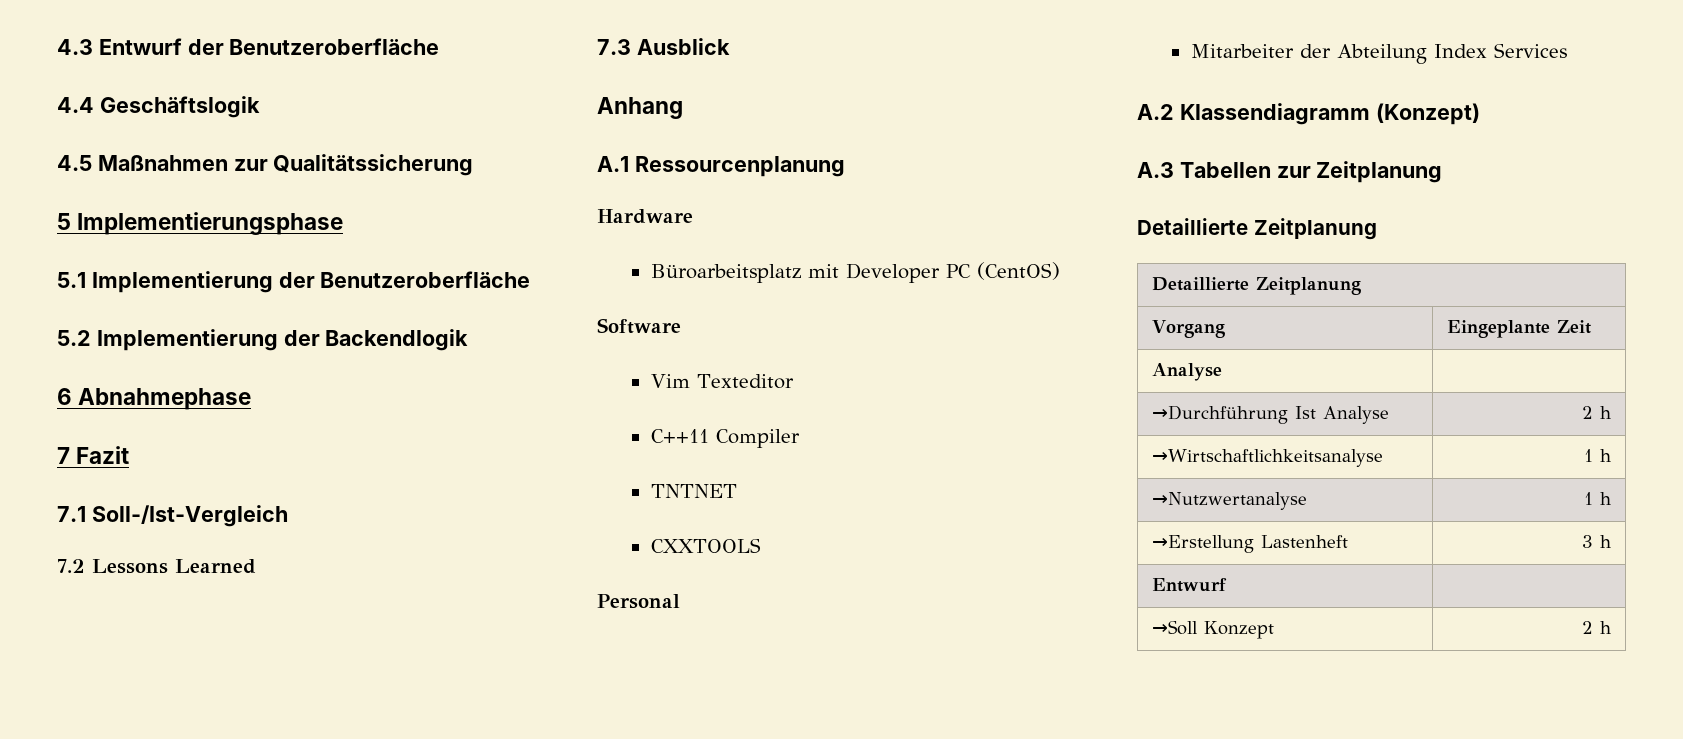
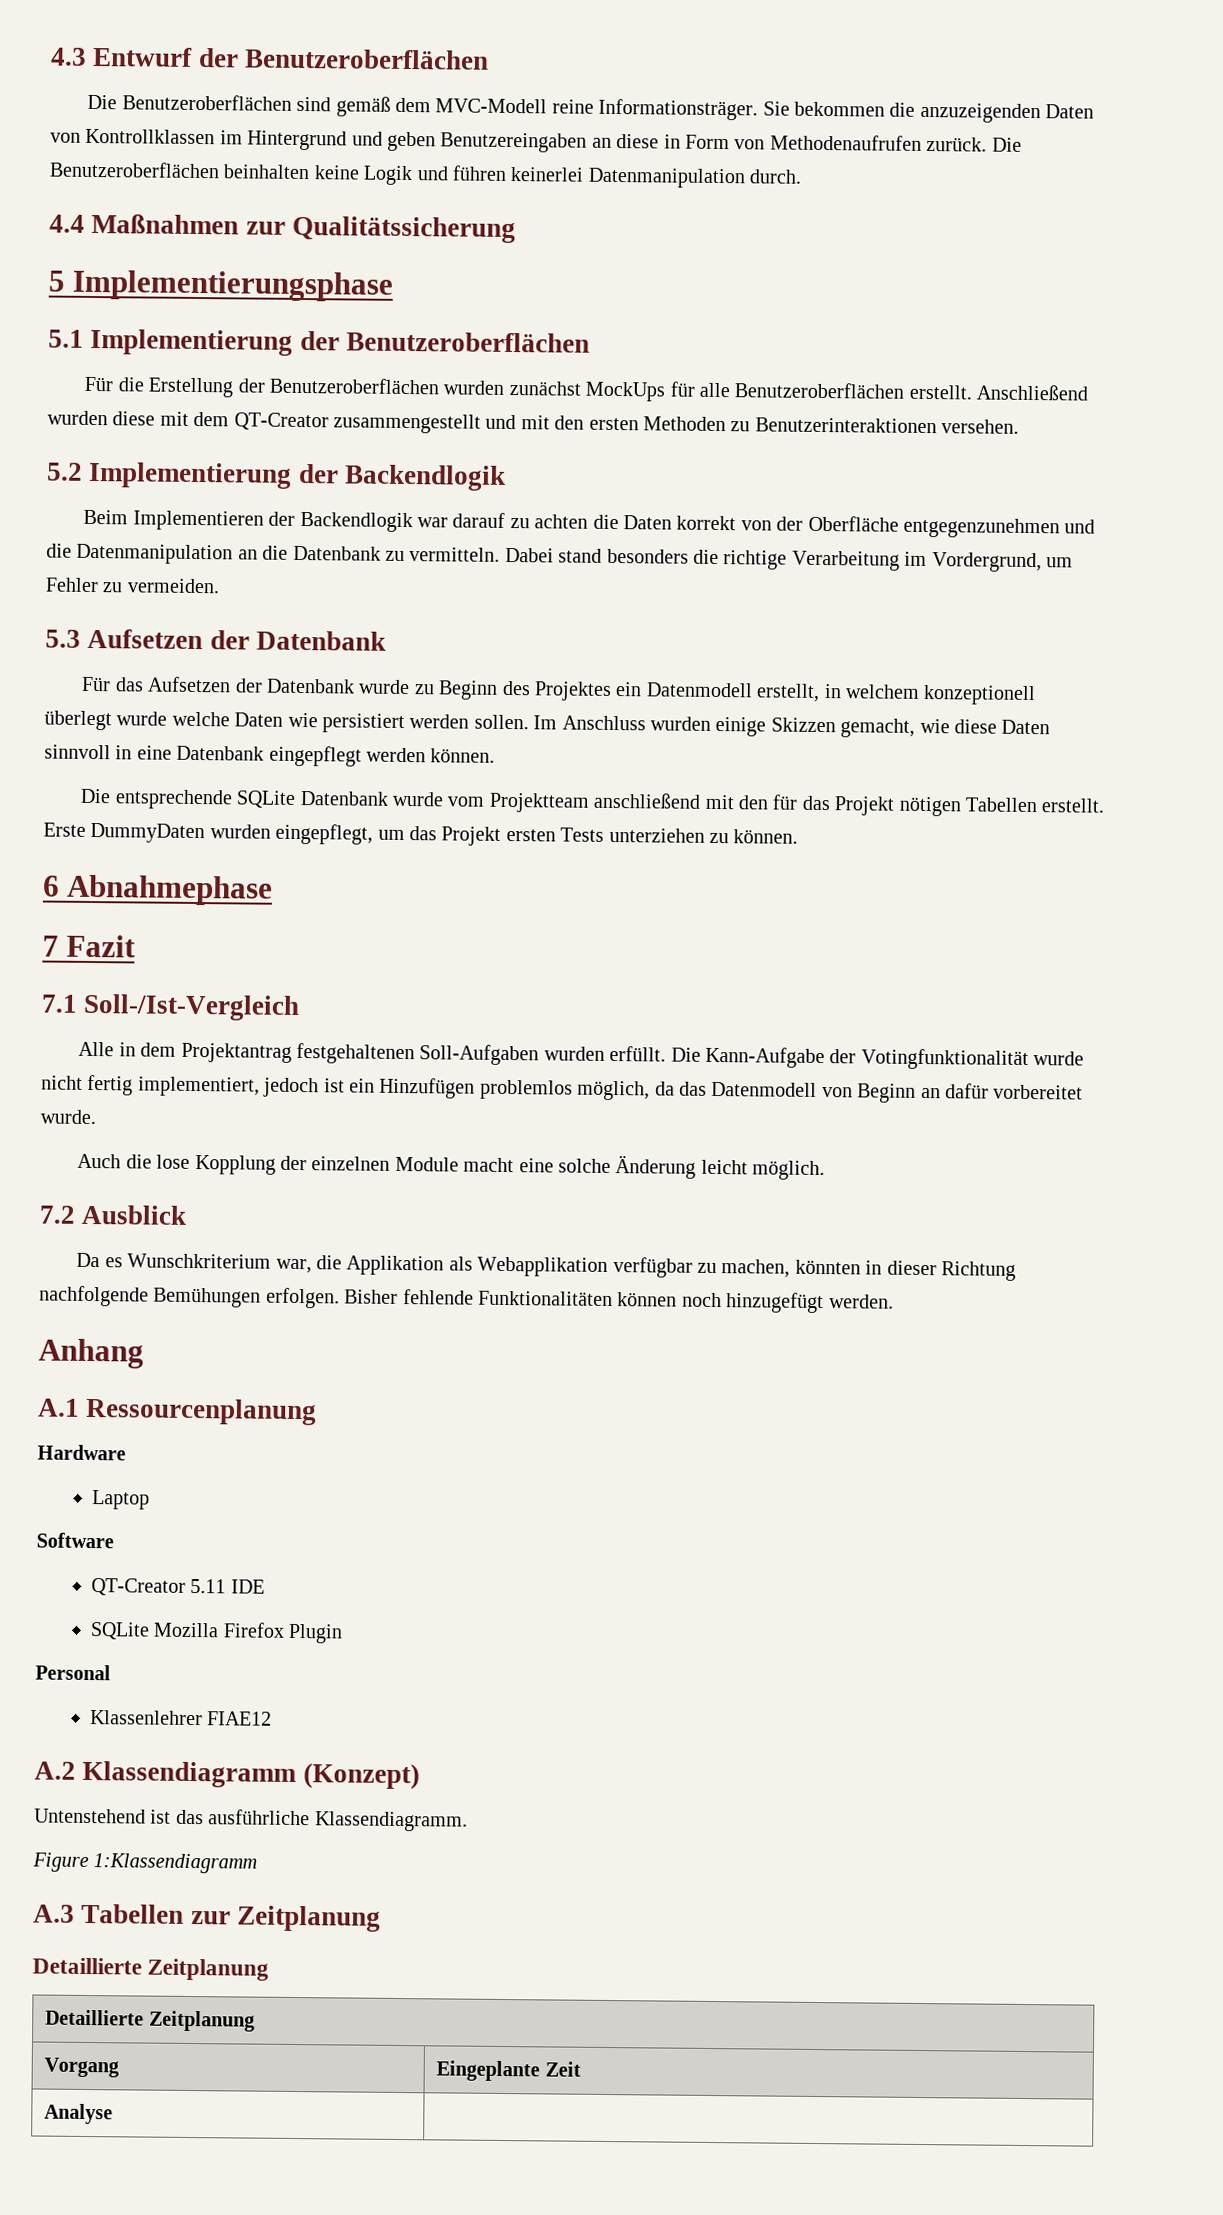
- 4.3 Entwurf der Benutzeroberfläche
+ 4.3 Entwurf der Benutzeroberflächen
+ Die Benutzeroberflächen sind gemäß dem MVC-Modell reine Informationsträger. Sie bekommen die anzuzeigenden Daten von Kontrollklassen im Hintergrund und geben Benutzereingaben an diese in Form von Methodenaufrufen zurück. Die Benutzeroberflächen beinhalten keine Logik und führen keinerlei Datenmanipulation durch.
- 4.4 Geschäftslogik
- 4.5 Maßnahmen zur Qualitätssicherung
+ 4.4 Maßnahmen zur Qualitätssicherung
- 5.1 Implementierung der Benutzeroberfläche
+ 5.1 Implementierung der Benutzeroberflächen
+ Für die Erstellung der Benutzeroberflächen wurden zunächst MockUps für alle Benutzeroberflächen erstellt. Anschließend wurden diese mit dem QT-Creator zusammengestellt und mit den ersten Methoden zu Benutzerinteraktionen versehen.
  5.2 Implementierung der Backendlogik
+ Beim Implementieren der Backendlogik war darauf zu achten die Daten korrekt von der Oberfläche entgegenzunehmen und die Datenmanipulation an die Datenbank zu vermitteln. Dabei stand besonders die richtige Verarbeitung im Vordergrund, um Fehler zu vermeiden.
+ 5.3 Aufsetzen der Datenbank
+ Für das Aufsetzen der Datenbank wurde zu Beginn des Projektes ein Datenmodell erstellt, in welchem konzeptionell überlegt wurde welche Daten wie persistiert werden sollen. Im Anschluss wurden einige Skizzen gemacht, wie diese Daten sinnvoll in eine Datenbank eingepflegt werden können.
+ Die entsprechende SQLite Datenbank wurde vom Projektteam anschließend mit den für das Projekt nötigen Tabellen erstellt. Erste DummyDaten wurden eingepflegt, um das Projekt ersten Tests unterziehen zu können.
- 7.2 Lessons Learned
- 7.3 Ausblick
+ Alle in dem Projektantrag festgehaltenen Soll-Aufgaben wurden erfüllt. Die Kann-Aufgabe der Votingfunktionalität wurde nicht fertig implementiert, jedoch ist ein Hinzufügen problemlos möglich, da das Datenmodell von Beginn an dafür vorbereitet wurde.
+ Auch die lose Kopplung der einzelnen Module macht eine solche Änderung leicht möglich.
+ 7.2 Ausblick
+ Da es Wunschkriterium war, die Applikation als Webapplikation verfügbar zu machen, könnten in dieser Richtung nachfolgende Bemühungen erfolgen. Bisher fehlende Funktionalitäten können noch hinzugefügt werden.
  Anhang
  A.1 Ressourcenplanung
  Hardware
- Büroarbeitsplatz mit Developer PC (CentOS)
+ Laptop
  Software
- Vim Texteditor
- C++11 Compiler
- TNTNET
- CXXTOOLS
+ QT-Creator 5.11 IDE
+ SQLite Mozilla Firefox Plugin
  Personal
- Mitarbeiter der Abteilung Index Services
+ Klassenlehrer FIAE12
  A.2 Klassendiagramm (Konzept)
+ Untenstehend ist das ausführliche Klassendiagramm.
+ Figure 1:Klassendiagramm
- →Durchführung Ist Analyse | 2 h
- →Wirtschaftlichkeitsanalyse | 1 h
- →Nutzwertanalyse | 1 h
- →Erstellung Lastenheft | 3 h
- Entwurf |
- →Soll Konzept | 2 h

